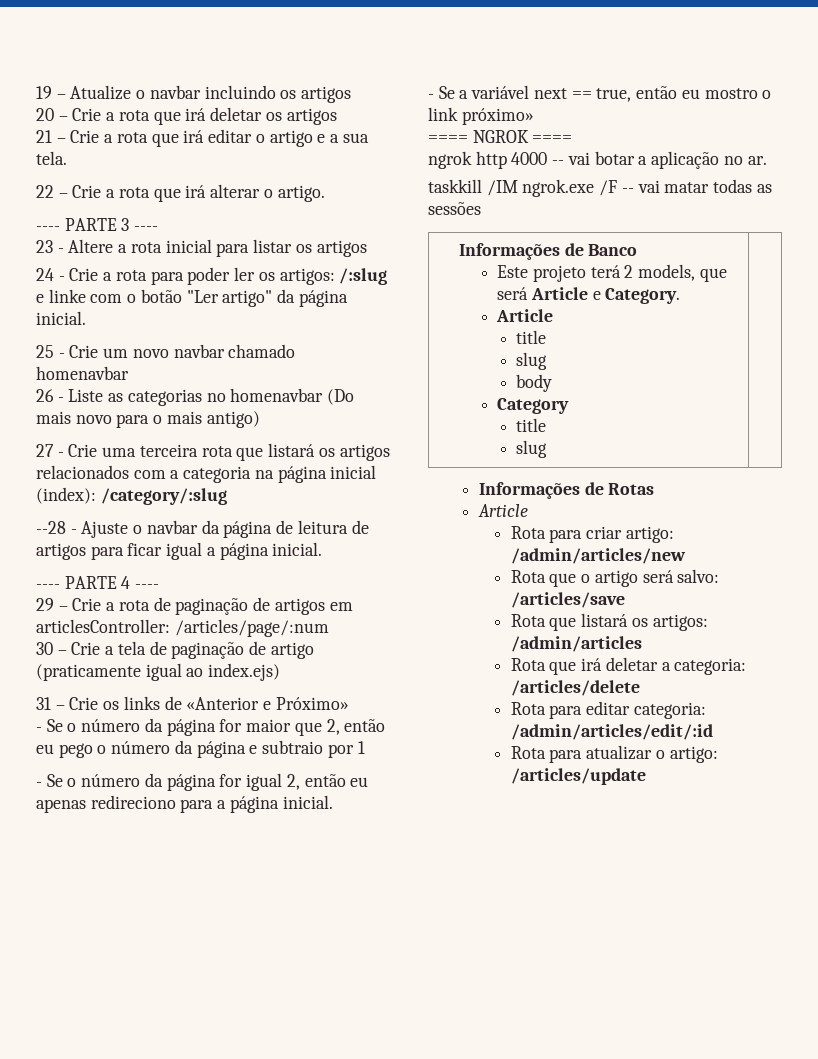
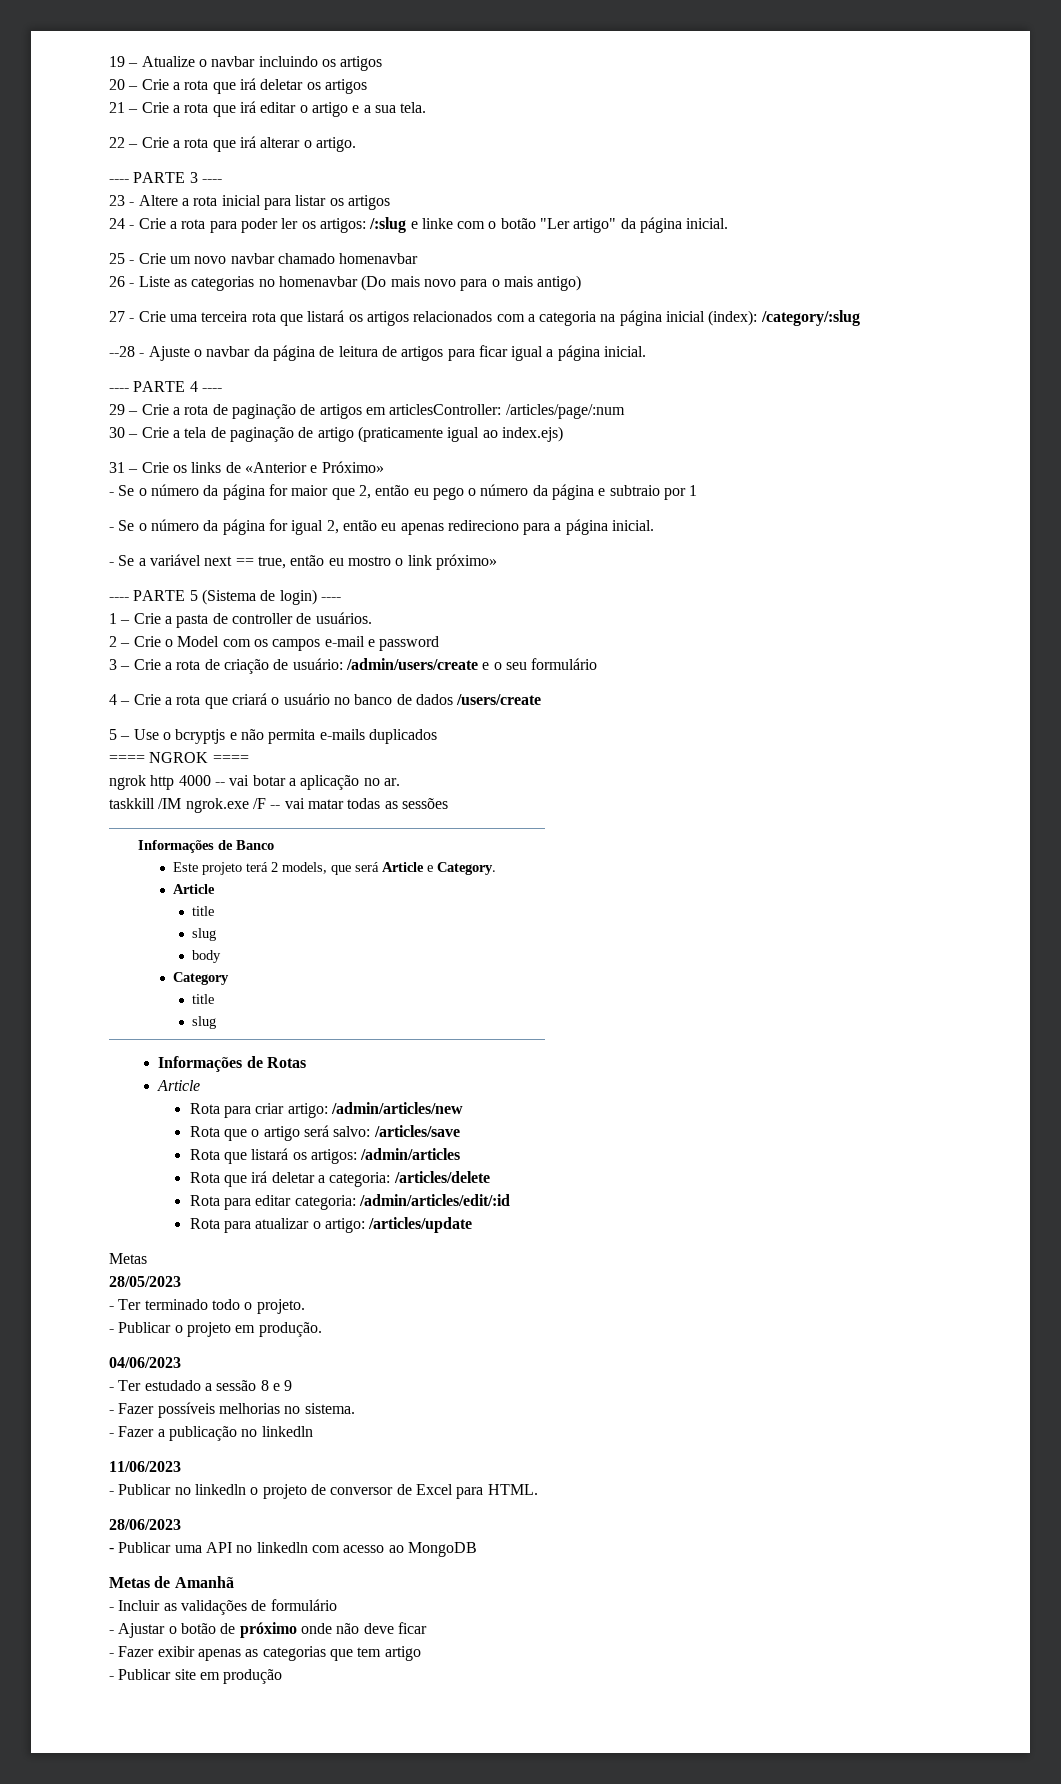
+ ---- PARTE 5 (Sistema de login) ----
+ 1 – Crie a pasta de controller de usuários.
+ 2 – Crie o Model com os campos e-mail e password
+ 3 – Crie a rota de criação de usuário: /admin/users/create e o seu formulário
+ 4 – Crie a rota que criará o usuário no banco de dados /users/create
+ 5 – Use o bcryptjs e não permita e-mails duplicados
  Rota para atualizar o artigo: /articles/update
+ Metas
+ 28/05/2023
+ - Ter terminado todo o projeto.
+ - Publicar o projeto em produção.
+ 04/06/2023
+ - Ter estudado a sessão 8 e 9
+ - Fazer possíveis melhorias no sistema.
+ - Fazer a publicação no linkedln
+ 11/06/2023
+ - Publicar no linkedln o projeto de conversor de Excel para HTML.
+ 28/06/2023
+ - Publicar uma API no linkedln com acesso ao MongoDB
+ Metas de Amanhã
+ - Incluir as validações de formulário
+ - Ajustar o botão de próximo onde não deve ficar
+ - Fazer exibir apenas as categorias que tem artigo
+ - Publicar site em produção

